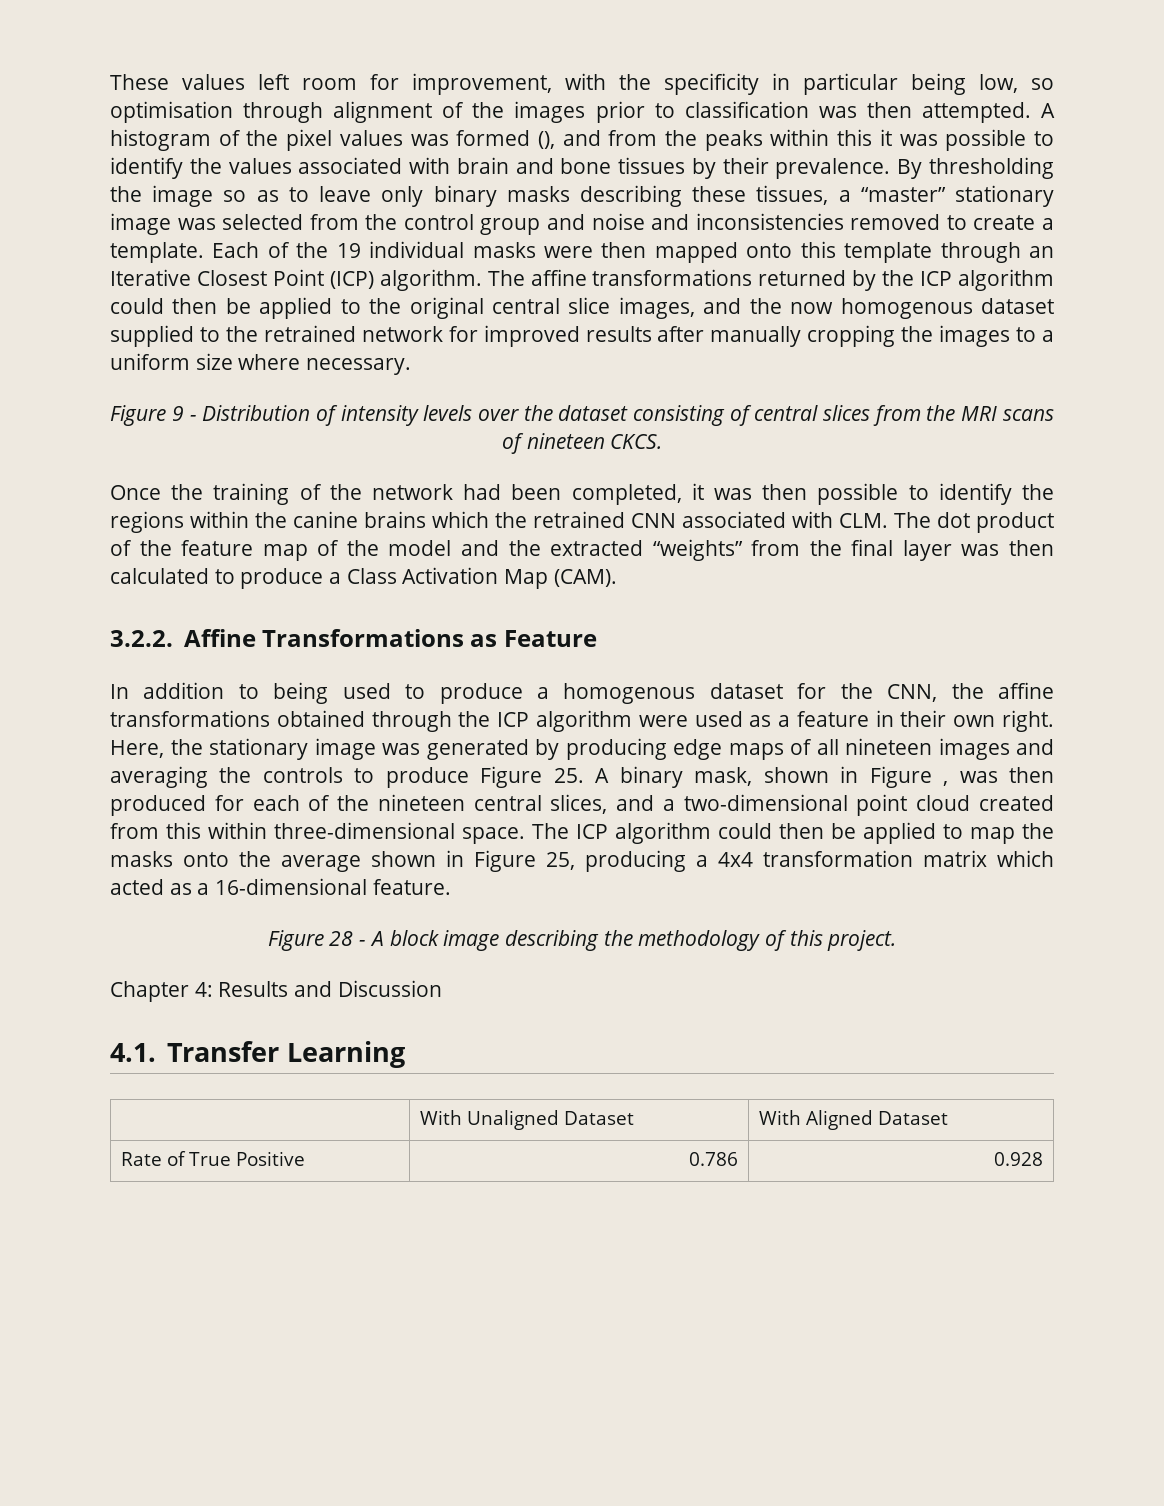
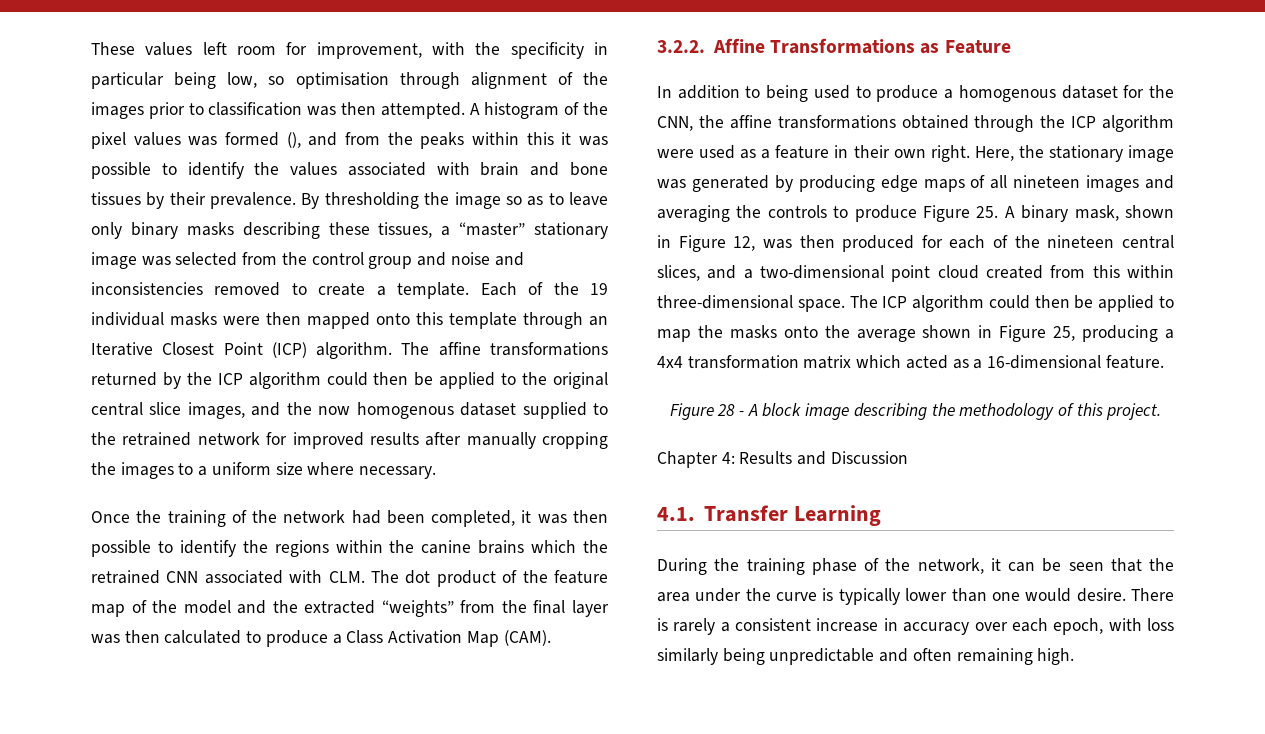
- Figure 9 - Distribution of intensity levels over the dataset consisting of central slices from the MRI scans of nineteen CKCS.
- Here, the stationary image was generated by producing edge maps of all nineteen images and averaging the controls to produce Figure 25. A binary mask, shown in Figure , was then produced for each of the nineteen central slices, and a two-dimensional point cloud created from this within three-dimensional space.
+ Here, the stationary image was generated by producing edge maps of all nineteen images and averaging the controls to produce Figure 25. A binary mask, shown in Figure 12, was then produced for each of the nineteen central slices, and a two-dimensional point cloud created from this within three-dimensional space.
- | With Unaligned Dataset | With Aligned Dataset
- Rate of True Positive | 0.786 | 0.928
+ During the training phase of the network, it can be seen that the area under the curve is typically lower than one would desire. There is rarely a consistent increase in accuracy over each epoch, with loss similarly being unpredictable and often remaining high.

